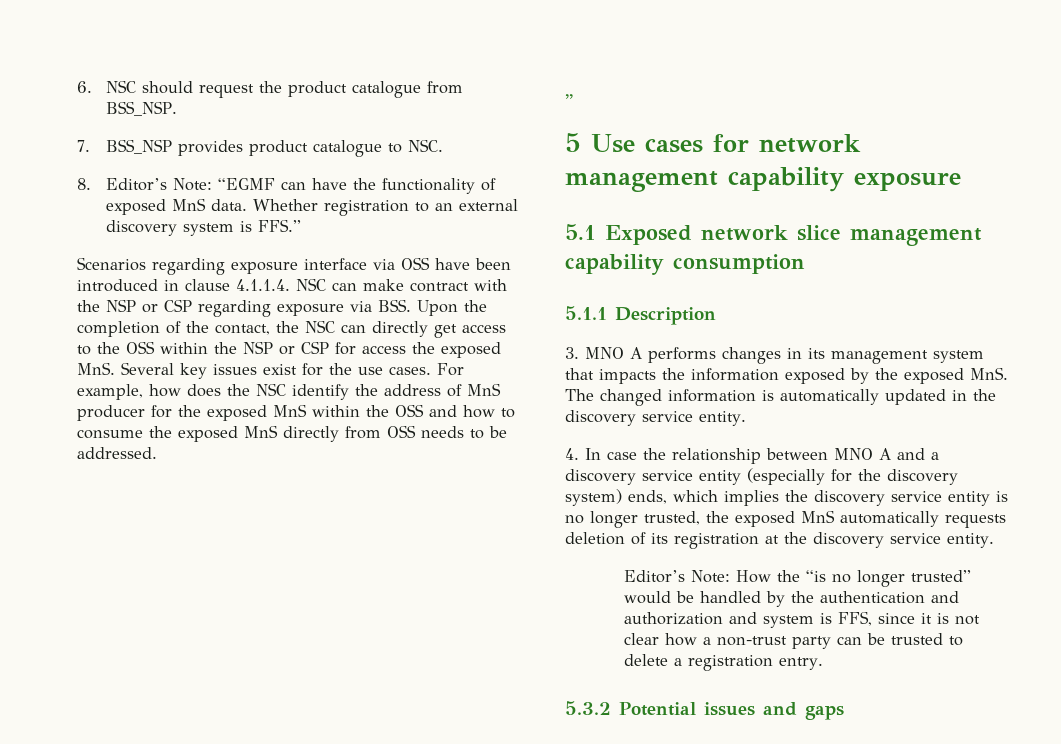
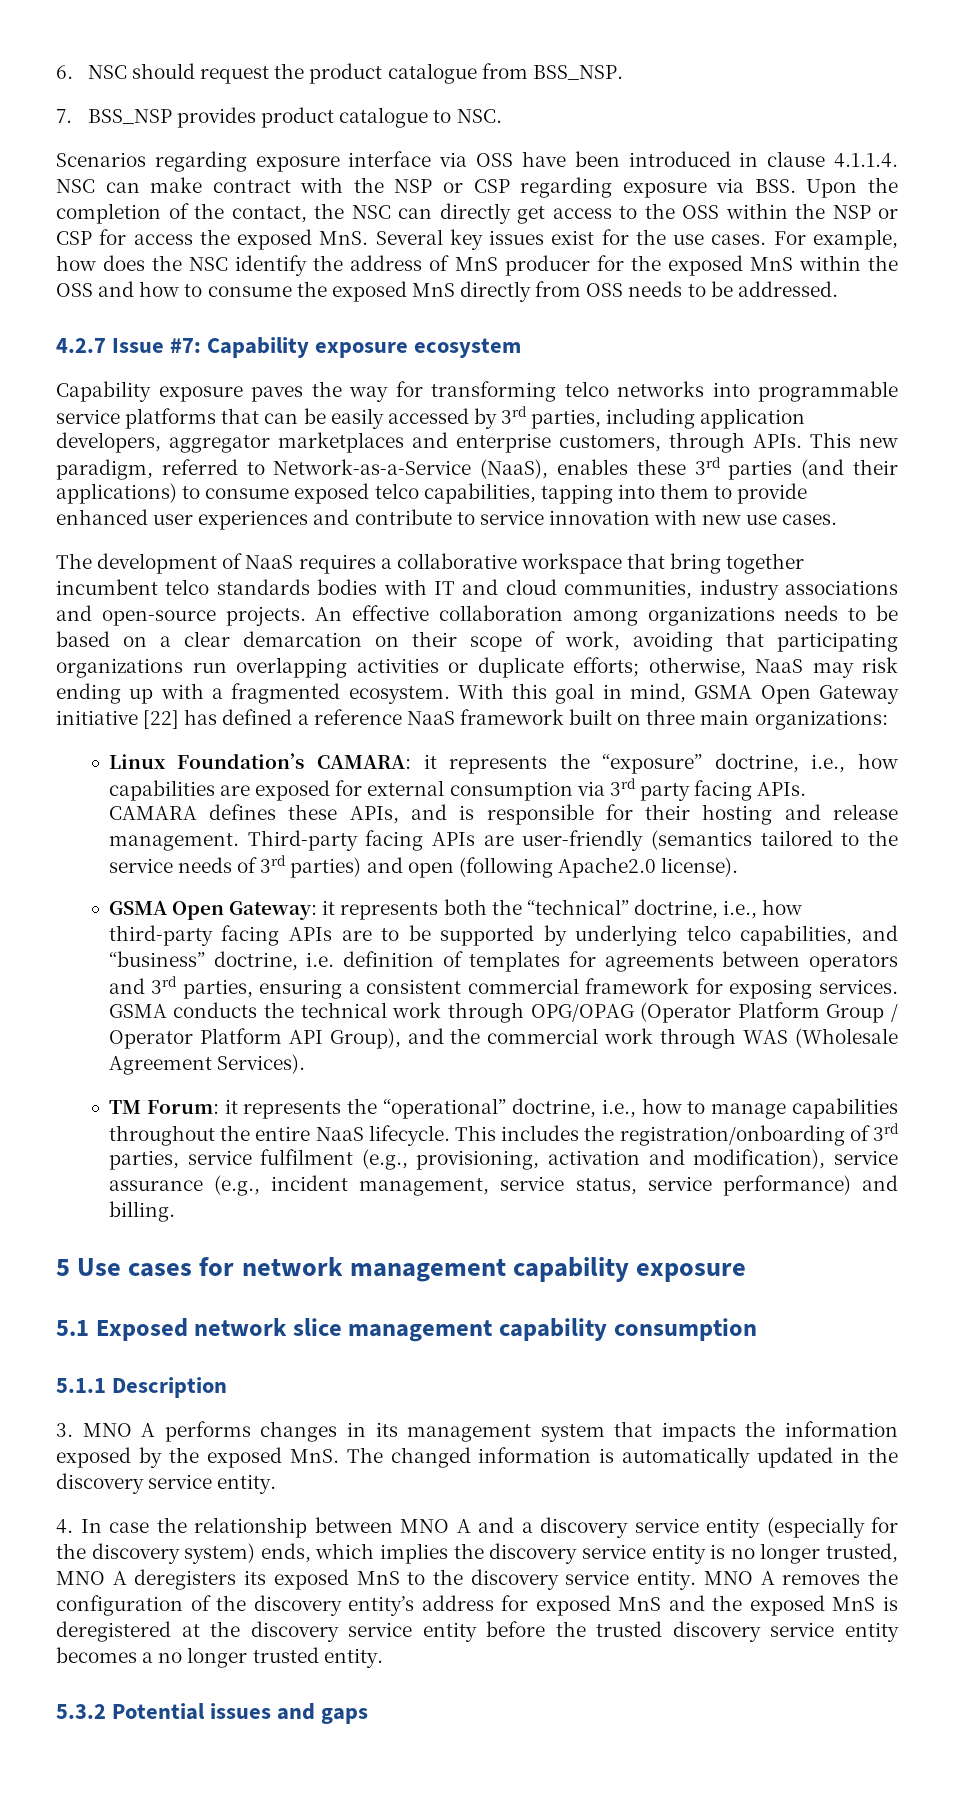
- 8. Editor’s Note: “EGMF can have the functionality of exposed MnS data. Whether registration to an external discovery system is FFS.”
- ,,
+ 4.2.7 Issue #7: Capability exposure ecosystem
+ Capability exposure paves the way for transforming telco networks into programmable service platforms that can be easily accessed by 3rd parties, including application developers, aggregator marketplaces and enterprise customers, through APIs. This new paradigm, referred to Network-as-a-Service (NaaS), enables these 3rd parties (and their applications) to consume exposed telco capabilities, tapping into them to provide enhanced user experiences and contribute to service innovation with new use cases.
+ The development of NaaS requires a collaborative workspace that bring together incumbent telco standards bodies with IT and cloud communities, industry associations and open-source projects. An effective collaboration among organizations needs to be based on a clear demarcation on their scope of work, avoiding that participating organizations run overlapping activities or duplicate efforts; otherwise, NaaS may risk ending up with a fragmented ecosystem. With this goal in mind, GSMA Open Gateway initiative [22] has defined a reference NaaS framework built on three main organizations:
+ Linux Foundation’s CAMARA: it represents the “exposure” doctrine, i.e., how capabilities are exposed for external consumption via 3rd party facing APIs. CAMARA defines these APIs, and is responsible for their hosting and release management. Third-party facing APIs are user-friendly (semantics tailored to the service needs of 3rd parties) and open (following Apache2.0 license).
+ GSMA Open Gateway: it represents both the “technical” doctrine, i.e., how third-party facing APIs are to be supported by underlying telco capabilities, and “business” doctrine, i.e. definition of templates for agreements between operators and 3rd parties, ensuring a consistent commercial framework for exposing services. GSMA conducts the technical work through OPG/OPAG (Operator Platform Group / Operator Platform API Group), and the commercial work through WAS (Wholesale Agreement Services).
+ TM Forum: it represents the “operational” doctrine, i.e., how to manage capabilities throughout the entire NaaS lifecycle. This includes the registration/onboarding of 3rd parties, service fulfilment (e.g., provisioning, activation and modification), service assurance (e.g., incident management, service status, service performance) and billing.
- 4. In case the relationship between MNO A and a discovery service entity (especially for the discovery system) ends, which implies the discovery service entity is no longer trusted, the exposed MnS automatically requests deletion of its registration at the discovery service entity.
- Editor’s Note: How the “is no longer trusted” would be handled by the authentication and authorization and system is FFS, since it is not clear how a non-trust party can be trusted to delete a registration entry.
+ 4. In case the relationship between MNO A and a discovery service entity (especially for the discovery system) ends, which implies the discovery service entity is no longer trusted, MNO A deregisters its exposed MnS to the discovery service entity. MNO A removes the configuration of the discovery entity’s address for exposed MnS and the exposed MnS is deregistered at the discovery service entity before the trusted discovery service entity becomes a no longer trusted entity.

